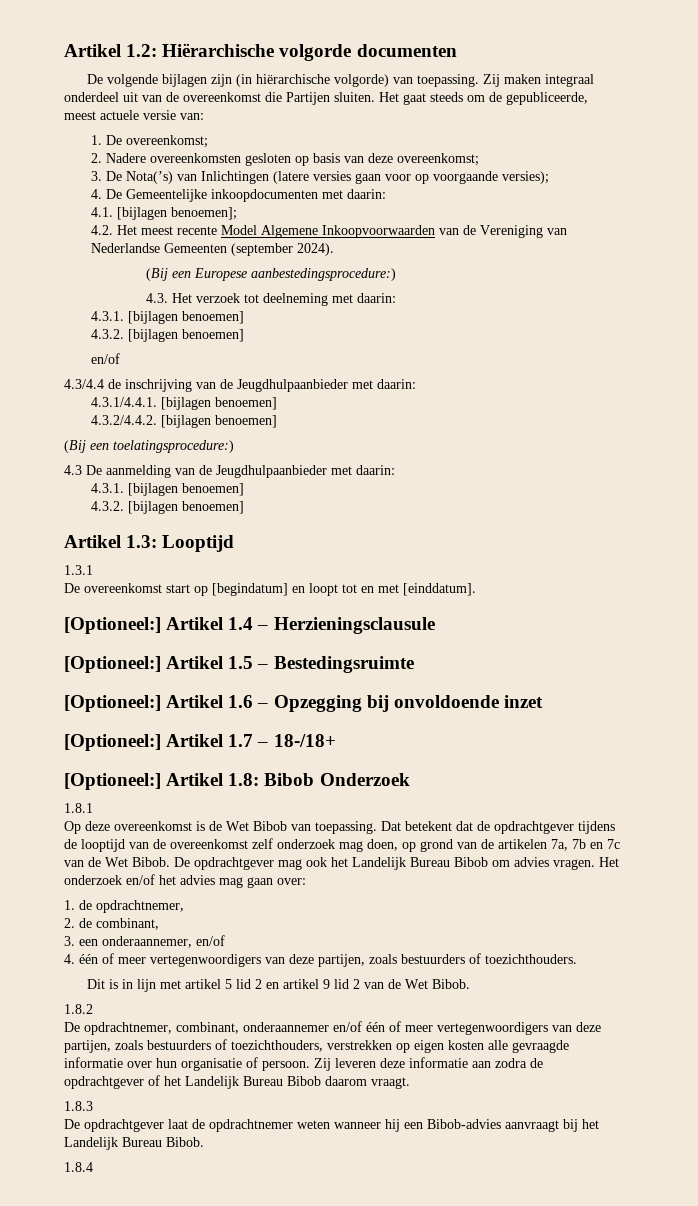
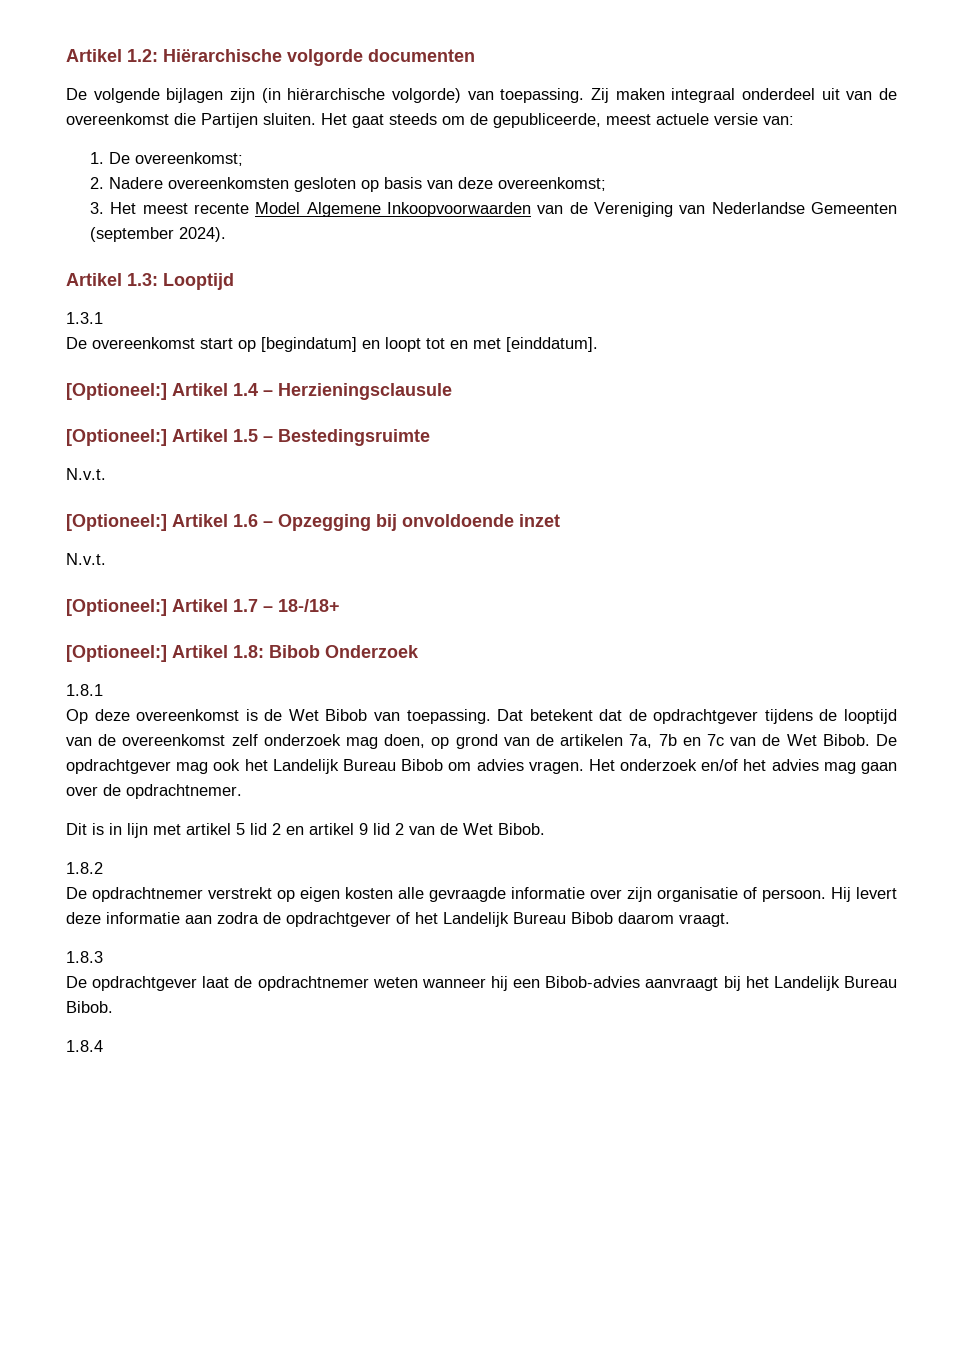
- 3. De Nota(’s) van Inlichtingen (latere versies gaan voor op voorgaande versies);
- 4. De Gemeentelijke inkoopdocumenten met daarin:
- 4.1. [bijlagen benoemen];
- 4.2. Het meest recente Model Algemene Inkoopvoorwaarden van de Vereniging van Nederlandse Gemeenten (september 2024).
+ 3. Het meest recente Model Algemene Inkoopvoorwaarden van de Vereniging van Nederlandse Gemeenten (september 2024).
- (Bij een Europese aanbestedingsprocedure:)
- 4.3. Het verzoek tot deelneming met daarin:
- 4.3.1. [bijlagen benoemen]
- 4.3.2. [bijlagen benoemen]
- en/of
- 4.3/4.4 de inschrijving van de Jeugdhulpaanbieder met daarin:
- 4.3.1/4.4.1. [bijlagen benoemen]
- 4.3.2/4.4.2. [bijlagen benoemen]
- (Bij een toelatingsprocedure:)
- 4.3 De aanmelding van de Jeugdhulpaanbieder met daarin:
- 4.3.1. [bijlagen benoemen]
- 4.3.2. [bijlagen benoemen]
  [Optioneel:] Artikel 1.5 – Bestedingsruimte
+ N.v.t.
  [Optioneel:] Artikel 1.6 – Opzegging bij onvoldoende inzet
+ N.v.t.
- Het onderzoek en/of het advies mag gaan over:
- 1. de opdrachtnemer,
- 2. de combinant,
- 3. een onderaannemer, en/of
- 4. één of meer vertegenwoordigers van deze partijen, zoals bestuurders of toezichthouders.
+ Het onderzoek en/of het advies mag gaan over de opdrachtnemer.
- De opdrachtnemer, combinant, onderaannemer en/of één of meer vertegenwoordigers van deze partijen, zoals bestuurders of toezichthouders, verstrekken op eigen kosten alle gevraagde informatie over hun organisatie of persoon.
+ De opdrachtnemer verstrekt op eigen kosten alle gevraagde informatie over zijn organisatie of persoon.
- Zij leveren deze informatie aan zodra de opdrachtgever of het Landelijk Bureau Bibob daarom vraagt.
+ Hij levert deze informatie aan zodra de opdrachtgever of het Landelijk Bureau Bibob daarom vraagt.

